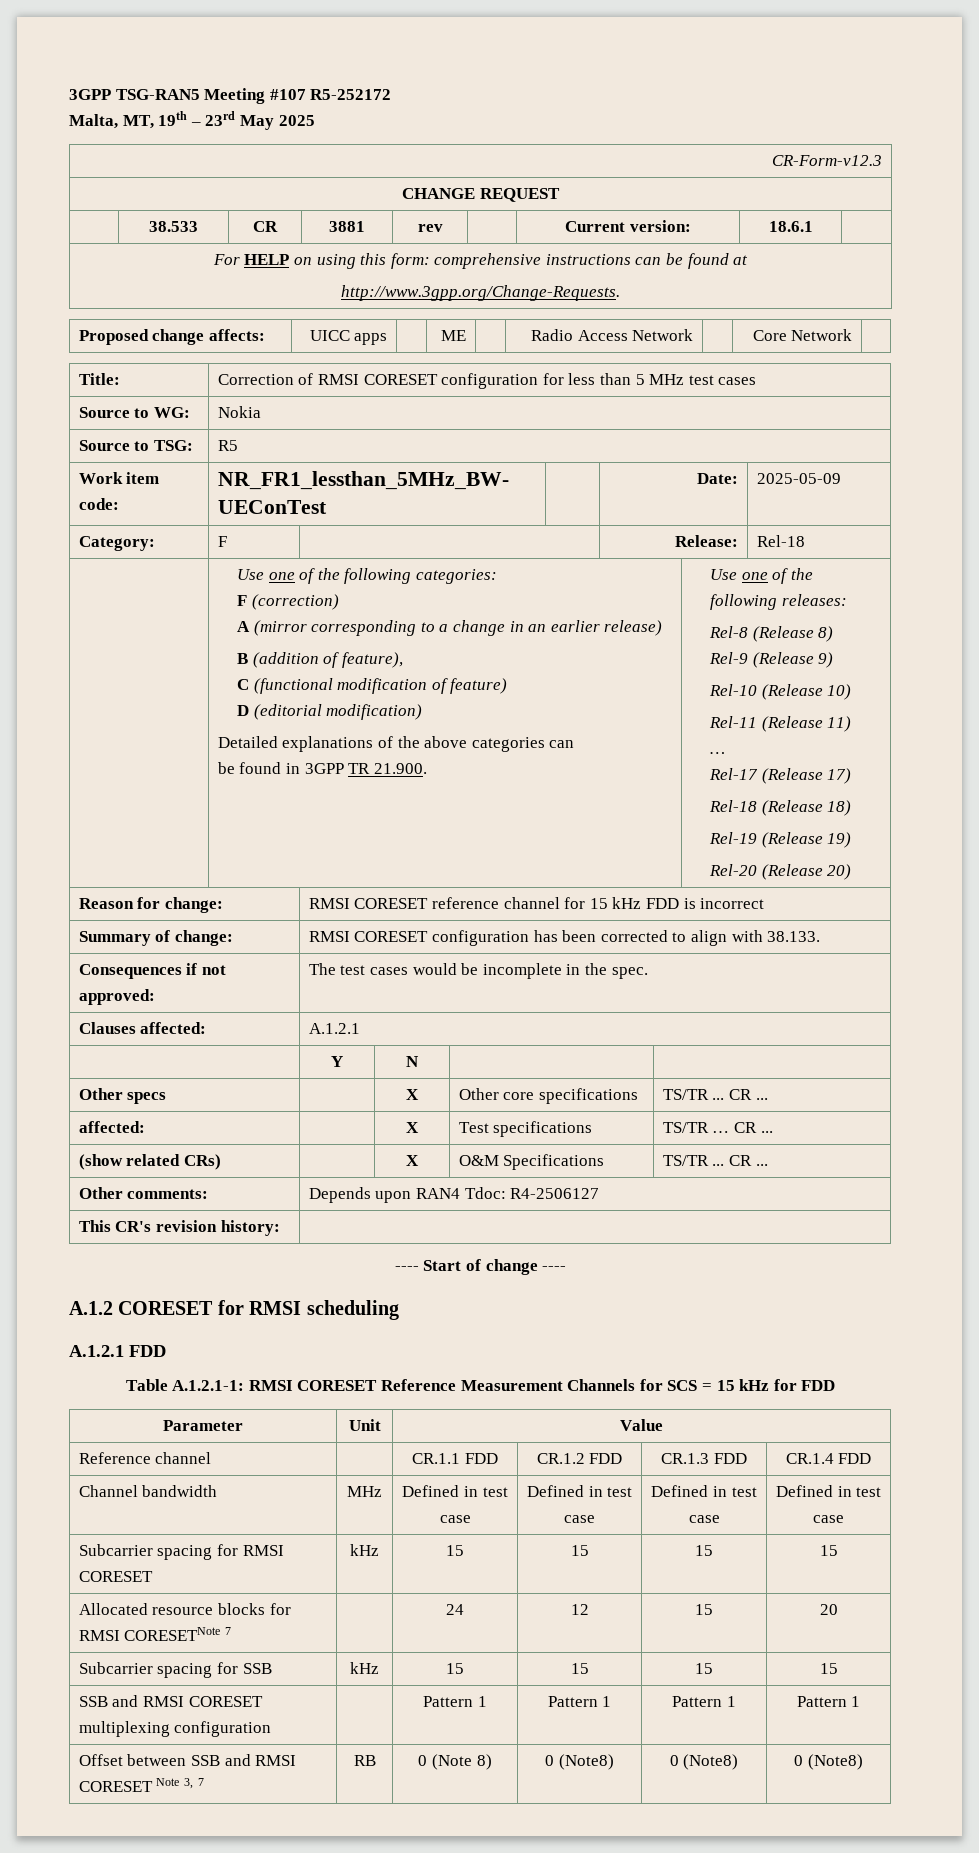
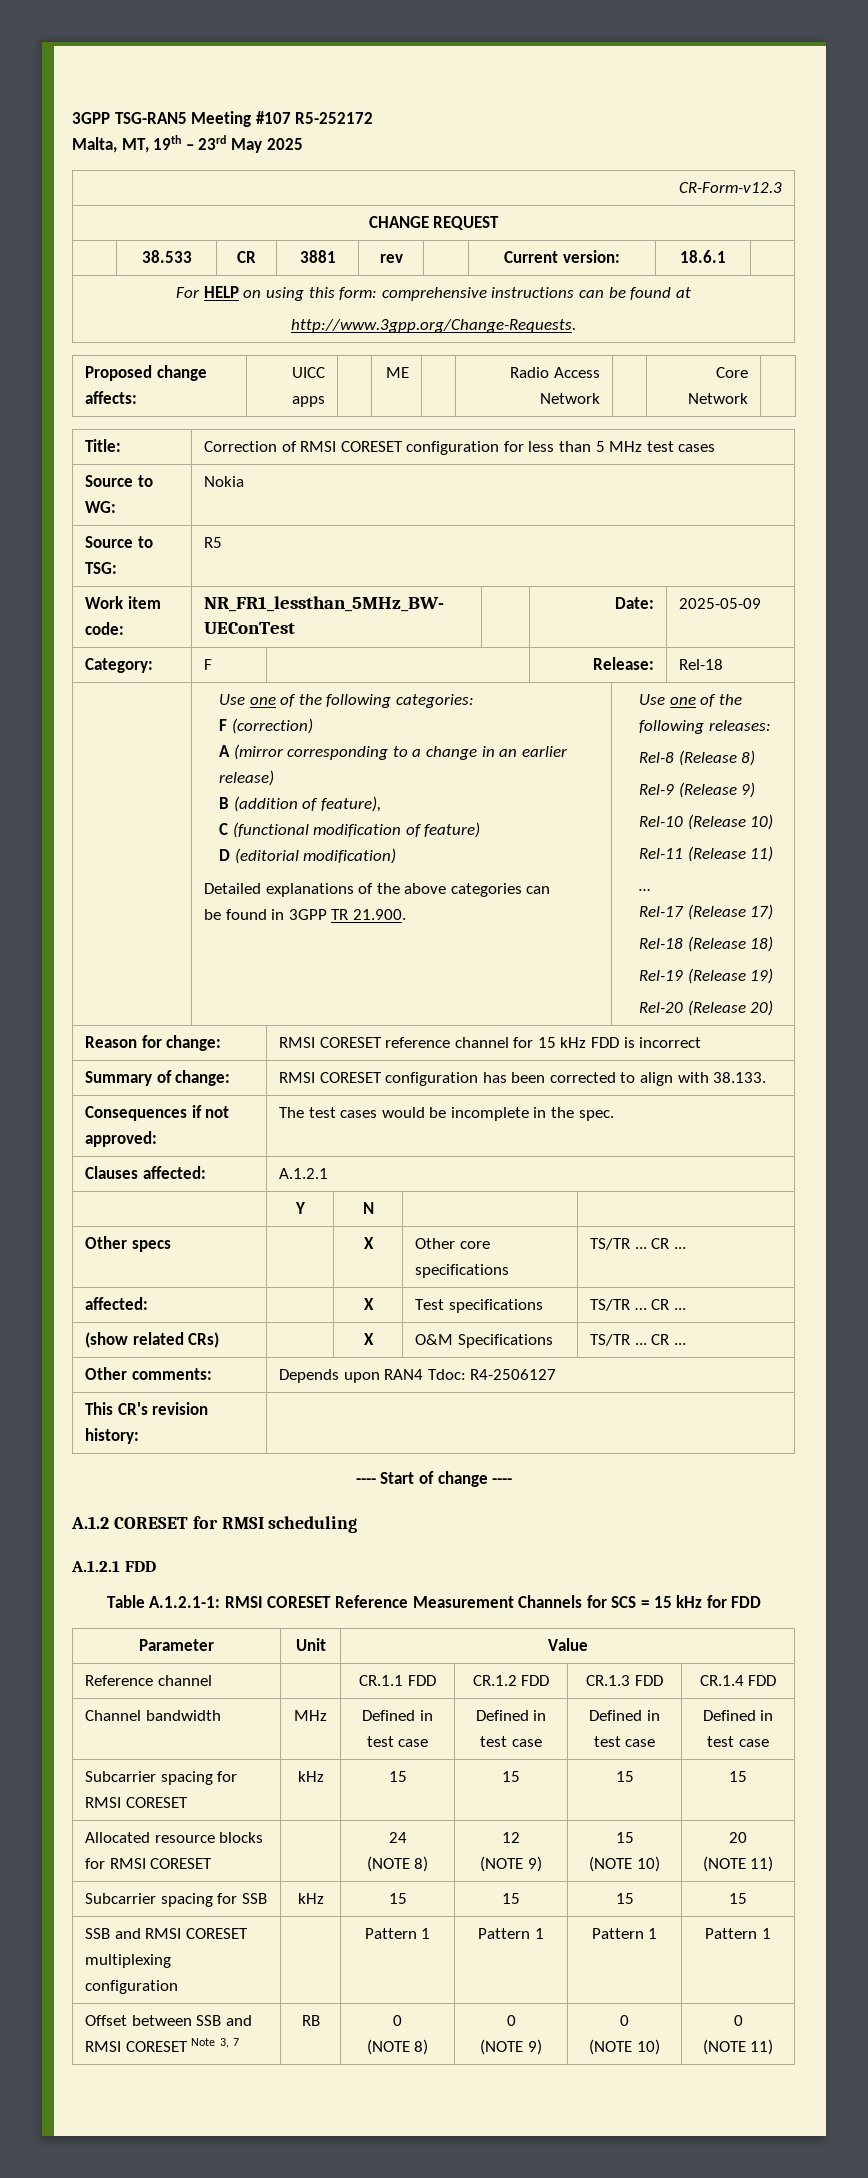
- Allocated resource blocks for RMSI CORESETNote 7 | | 24 | 12 | 15 | 20
+ Allocated resource blocks for RMSI CORESET | | 24
+ (NOTE 8) | 12
+ (NOTE 9) | 15
+ (NOTE 10) | 20
+ (NOTE 11)
- Offset between SSB and RMSI CORESET Note 3, 7 | RB | 0 (Note 8) | 0 (Note8) | 0 (Note8) | 0 (Note8)
+ Offset between SSB and RMSI CORESET Note 3, 7 | RB | 0
+ (NOTE 8) | 0
+ (NOTE 9) | 0
+ (NOTE 10) | 0
+ (NOTE 11)

